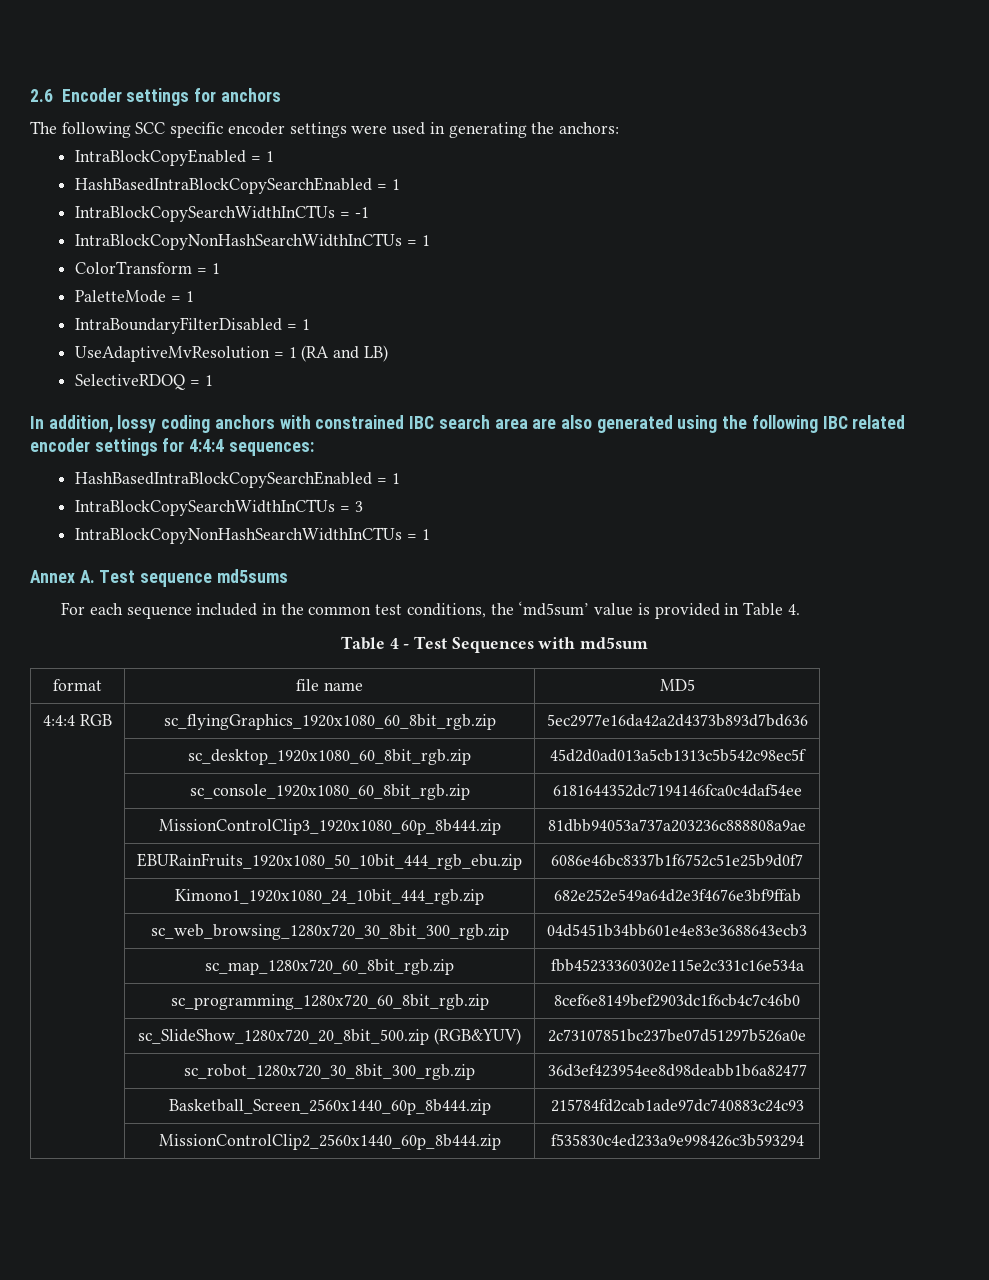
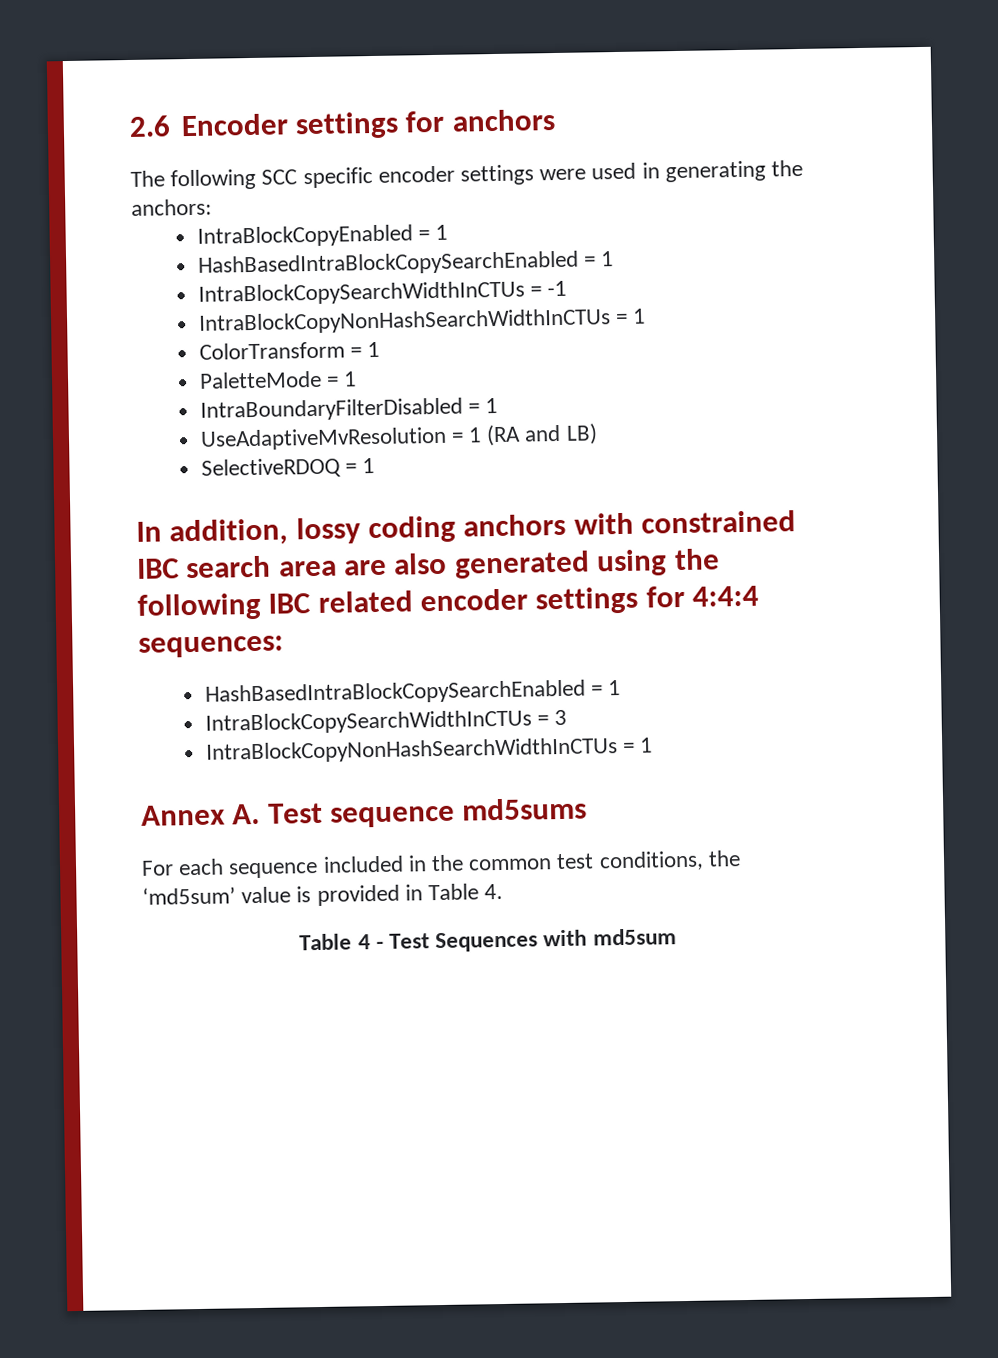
- format | file name | MD5
- 4:4:4 RGB | sc_flyingGraphics_1920x1080_60_8bit_rgb.zip | 5ec2977e16da42a2d4373b893d7bd636
- | sc_desktop_1920x1080_60_8bit_rgb.zip | 45d2d0ad013a5cb1313c5b542c98ec5f
- | sc_console_1920x1080_60_8bit_rgb.zip | 6181644352dc7194146fca0c4daf54ee
- | MissionControlClip3_1920x1080_60p_8b444.zip | 81dbb94053a737a203236c888808a9ae
- | EBURainFruits_1920x1080_50_10bit_444_rgb_ebu.zip | 6086e46bc8337b1f6752c51e25b9d0f7
- | Kimono1_1920x1080_24_10bit_444_rgb.zip | 682e252e549a64d2e3f4676e3bf9ffab
- | sc_web_browsing_1280x720_30_8bit_300_rgb.zip | 04d5451b34bb601e4e83e3688643ecb3
- | sc_map_1280x720_60_8bit_rgb.zip | fbb45233360302e115e2c331c16e534a
- | sc_programming_1280x720_60_8bit_rgb.zip | 8cef6e8149bef2903dc1f6cb4c7c46b0
- | sc_SlideShow_1280x720_20_8bit_500.zip (RGB&YUV) | 2c73107851bc237be07d51297b526a0e
- | sc_robot_1280x720_30_8bit_300_rgb.zip | 36d3ef423954ee8d98deabb1b6a82477
- | Basketball_Screen_2560x1440_60p_8b444.zip | 215784fd2cab1ade97dc740883c24c93
- | MissionControlClip2_2560x1440_60p_8b444.zip | f535830c4ed233a9e998426c3b593294

